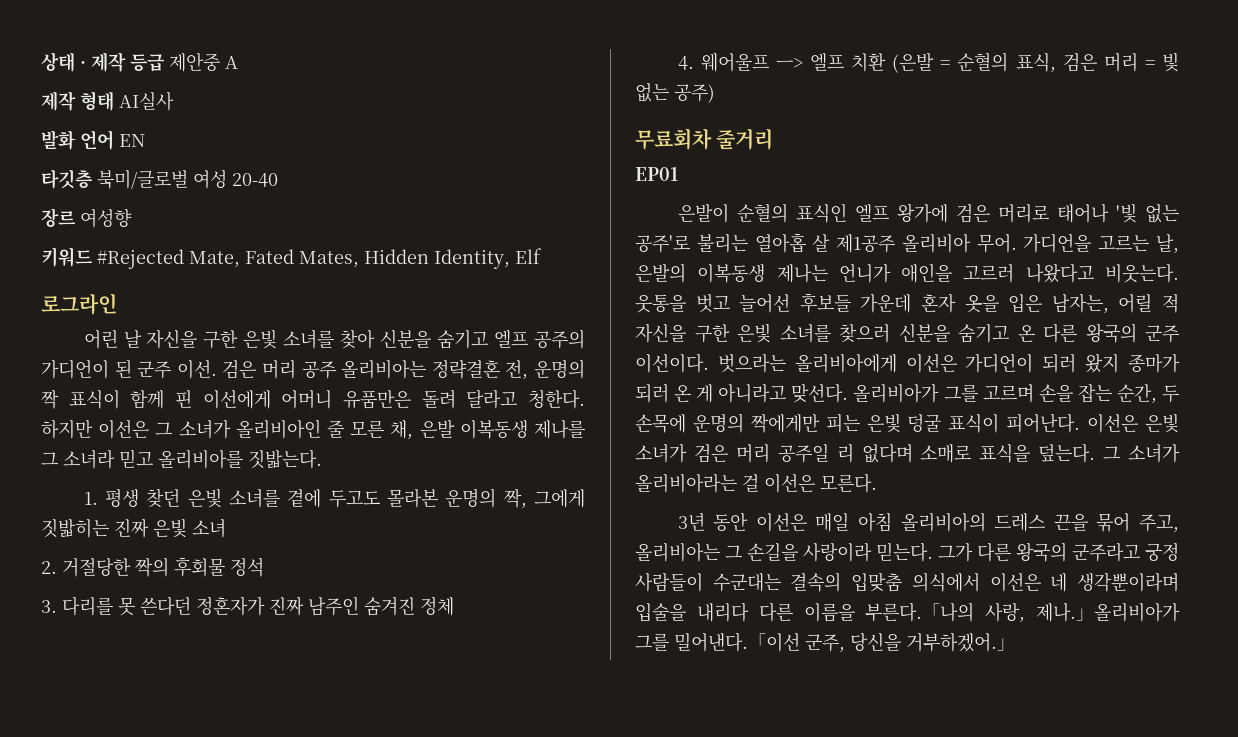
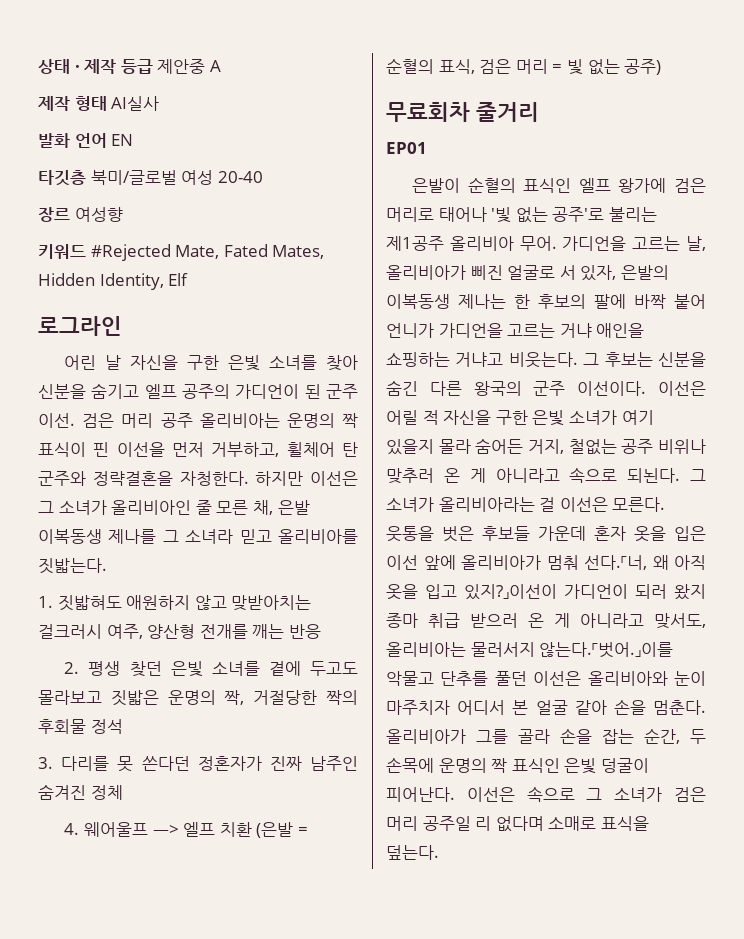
- 검은 머리 공주 올리비아는 정략결혼 전, 운명의 짝 표식이 함께 핀 이선에게 어머니 유품만은 돌려 달라고 청한다.
+ 검은 머리 공주 올리비아는 운명의 짝 표식이 핀 이선을 먼저 거부하고, 휠체어 탄 군주와 정략결혼을 자청한다.
- 1. 평생 찾던 은빛 소녀를 곁에 두고도 몰라본 운명의 짝, 그에게 짓밟히는 진짜 은빛 소녀
- 2. 거절당한 짝의 후회물 정석
+ 1. 짓밟혀도 애원하지 않고 맞받아치는 걸크러시 여주, 양산형 전개를 깨는 반응
+ 2. 평생 찾던 은빛 소녀를 곁에 두고도 몰라보고 짓밟은 운명의 짝, 거절당한 짝의 후회물 정석
- 은발이 순혈의 표식인 엘프 왕가에 검은 머리로 태어나 '빛 없는 공주'로 불리는 열아홉 살 제1공주 올리비아 무어.
+ 은발이 순혈의 표식인 엘프 왕가에 검은 머리로 태어나 '빛 없는 공주'로 불리는 제1공주 올리비아 무어.
- 가디언을 고르는 날, 은발의 이복동생 제나는 언니가 애인을 고르러 나왔다고 비웃는다. 웃통을 벗고 늘어선 후보들 가운데 혼자 옷을 입은 남자는, 어릴 적 자신을 구한 은빛 소녀를 찾으러 신분을 숨기고 온 다른 왕국의 군주 이선이다. 벗으라는 올리비아에게 이선은 가디언이 되러 왔지 종마가 되러 온 게 아니라고 맞선다. 올리비아가 그를 고르며 손을 잡는 순간, 두 손목에 운명의 짝에게만 피는 은빛 덩굴 표식이 피어난다. 이선은 은빛 소녀가 검은 머리 공주일 리 없다며 소매로 표식을 덮는다. 그 소녀가 올리비아라는 걸 이선은 모른다.
- 3년 동안 이선은 매일 아침 올리비아의 드레스 끈을 묶어 주고, 올리비아는 그 손길을 사랑이라 믿는다. 그가 다른 왕국의 군주라고 궁정 사람들이 수군대는 결속의 입맞춤 의식에서 이선은 네 생각뿐이라며 입술을 내리다 다른 이름을 부른다.「나의 사랑, 제나.」올리비아가 그를 밀어낸다.「이선 군주, 당신을 거부하겠어.」
+ 가디언을 고르는 날, 올리비아가 삐진 얼굴로 서 있자, 은발의 이복동생 제나는 한 후보의 팔에 바짝 붙어 언니가 가디언을 고르는 거냐 애인을 쇼핑하는 거냐고 비웃는다. 그 후보는 신분을 숨긴 다른 왕국의 군주 이선이다. 이선은 어릴 적 자신을 구한 은빛 소녀가 여기 있을지 몰라 숨어든 거지, 철없는 공주 비위나 맞추러 온 게 아니라고 속으로 되뇐다. 그 소녀가 올리비아라는 걸 이선은 모른다. 웃통을 벗은 후보들 가운데 혼자 옷을 입은 이선 앞에 올리비아가 멈춰 선다.「너, 왜 아직 옷을 입고 있지?」이선이 가디언이 되러 왔지 종마 취급 받으러 온 게 아니라고 맞서도, 올리비아는 물러서지 않는다.「벗어.」이를 악물고 단추를 풀던 이선은 올리비아와 눈이 마주치자 어디서 본 얼굴 같아 손을 멈춘다. 올리비아가 그를 골라 손을 잡는 순간, 두 손목에 운명의 짝 표식인 은빛 덩굴이 피어난다. 이선은 속으로 그 소녀가 검은 머리 공주일 리 없다며 소매로 표식을 덮는다.

